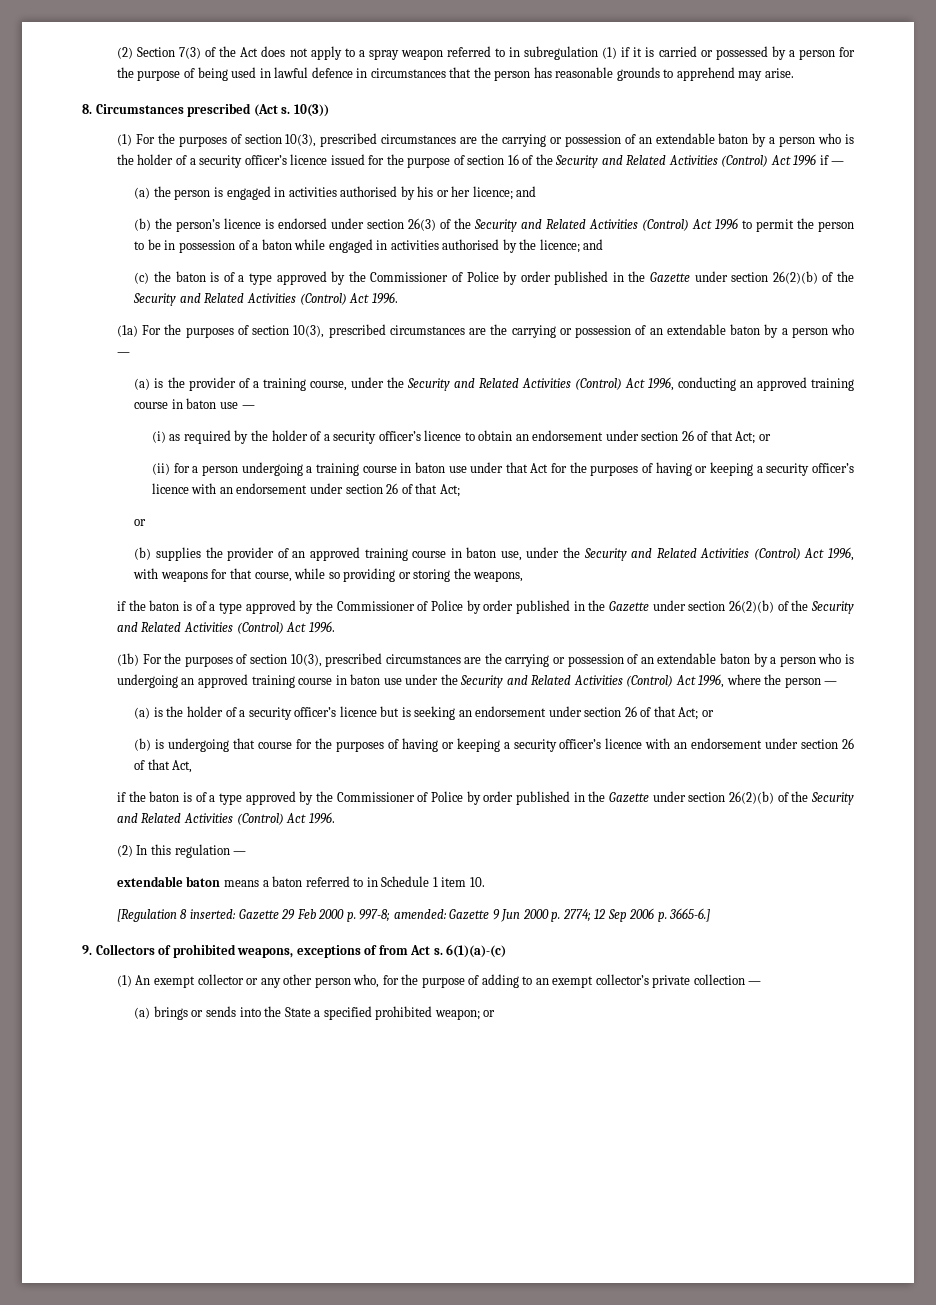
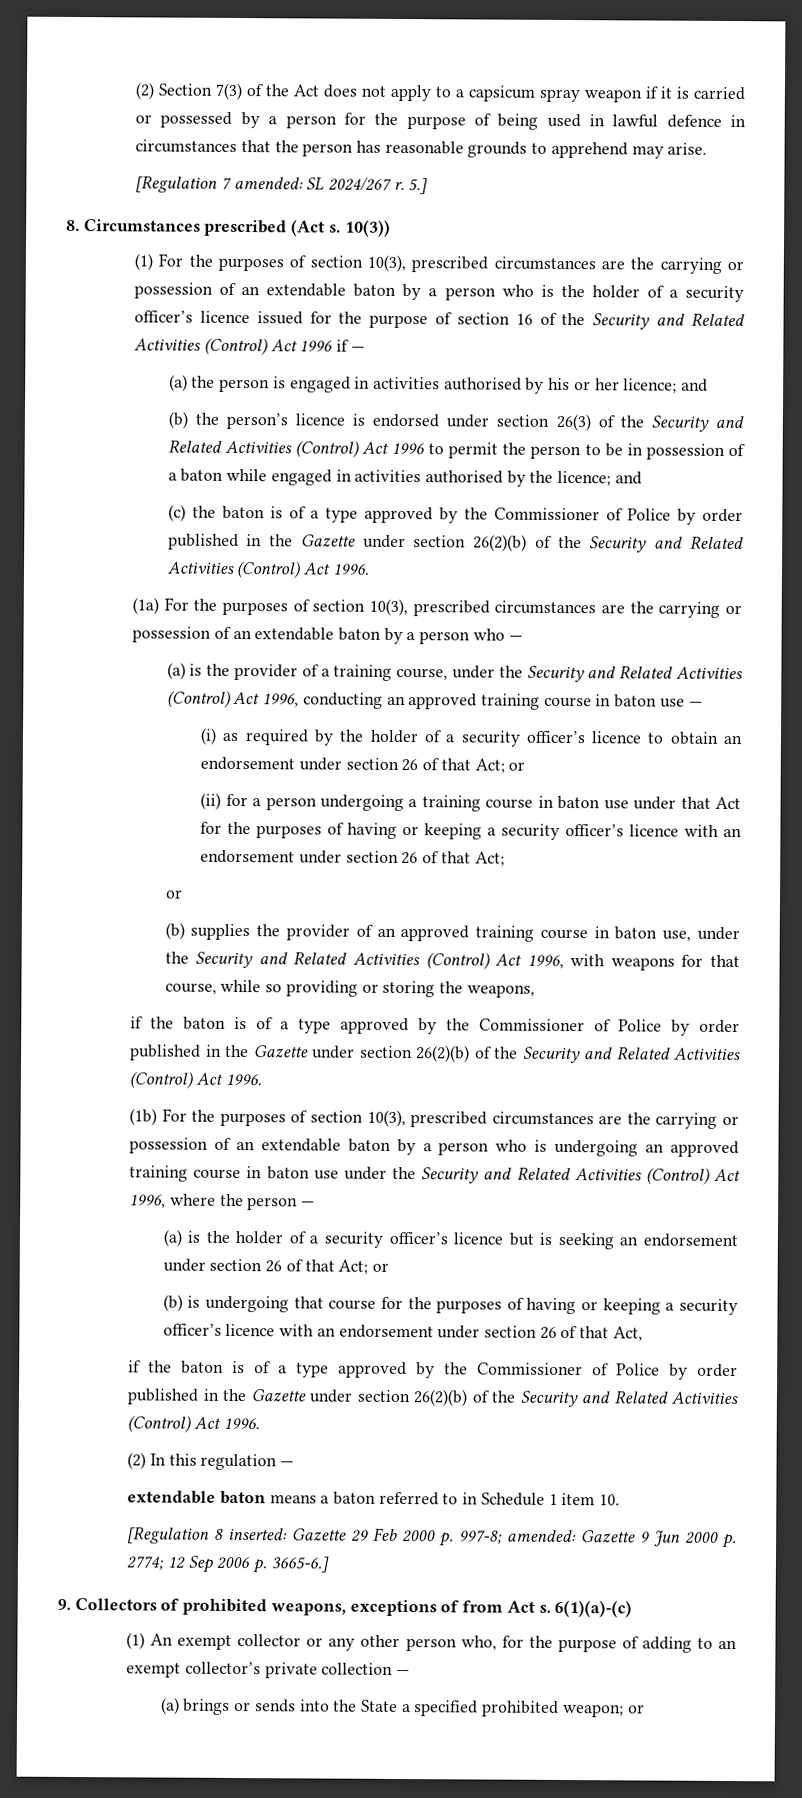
- (2) Section 7(3) of the Act does not apply to a spray weapon referred to in subregulation (1) if it is carried or possessed by a person for the purpose of being used in lawful defence in circumstances that the person has reasonable grounds to apprehend may arise.
+ (2) Section 7(3) of the Act does not apply to a capsicum spray weapon if it is carried or possessed by a person for the purpose of being used in lawful defence in circumstances that the person has reasonable grounds to apprehend may arise.
+ [Regulation 7 amended: SL 2024/267 r. 5.]

